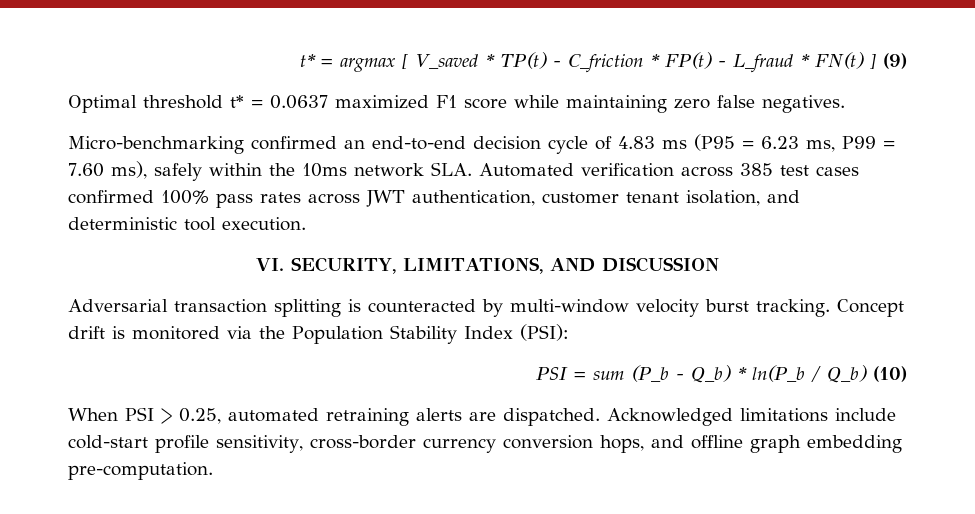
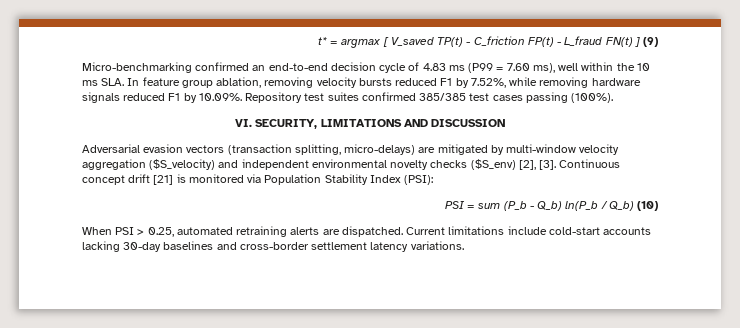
- t* = argmax [ V_saved * TP(t) - C_friction * FP(t) - L_fraud * FN(t) ] (9)
+ t* = argmax [ V_saved TP(t) - C_friction FP(t) - L_fraud FN(t) ] (9)
- Optimal threshold t* = 0.0637 maximized F1 score while maintaining zero false negatives.
- Micro-benchmarking confirmed an end-to-end decision cycle of 4.83 ms (P95 = 6.23 ms, P99 = 7.60 ms), safely within the 10ms network SLA. Automated verification across 385 test cases confirmed 100% pass rates across JWT authentication, customer tenant isolation, and deterministic tool execution.
+ Micro-benchmarking confirmed an end-to-end decision cycle of 4.83 ms (P99 = 7.60 ms), well within the 10 ms SLA. In feature group ablation, removing velocity bursts reduced F1 by 7.52%, while removing hardware signals reduced F1 by 10.09%. Repository test suites confirmed 385/385 test cases passing (100%).
- VI. SECURITY, LIMITATIONS, AND DISCUSSION
+ VI. SECURITY, LIMITATIONS AND DISCUSSION
- Adversarial transaction splitting is counteracted by multi-window velocity burst tracking. Concept drift is monitored via the Population Stability Index (PSI):
+ Adversarial evasion vectors (transaction splitting, micro-delays) are mitigated by multi-window velocity aggregation ($S_velocity) and independent environmental novelty checks ($S_env) [2], [3]. Continuous concept drift [21] is monitored via Population Stability Index (PSI):
- PSI = sum (P_b - Q_b) * ln(P_b / Q_b) (10)
+ PSI = sum (P_b - Q_b) ln(P_b / Q_b) (10)
- Acknowledged limitations include cold-start profile sensitivity, cross-border currency conversion hops, and offline graph embedding pre-computation.
+ Current limitations include cold-start accounts lacking 30-day baselines and cross-border settlement latency variations.

